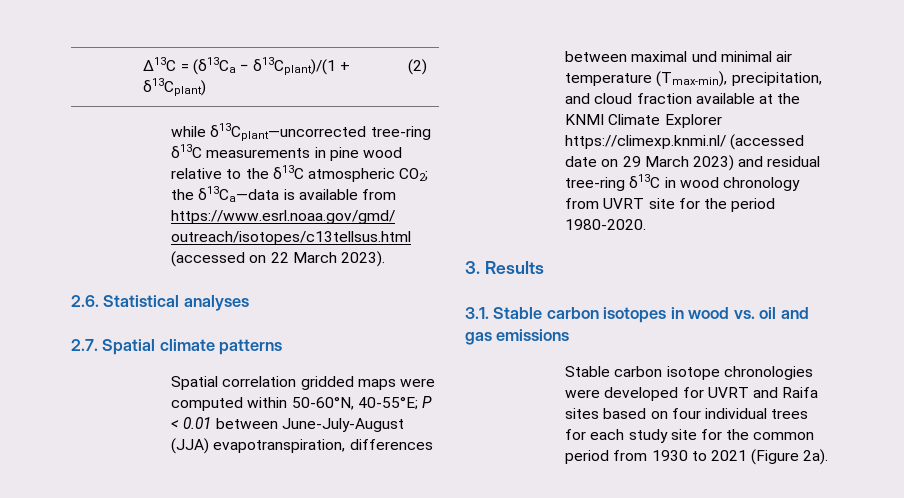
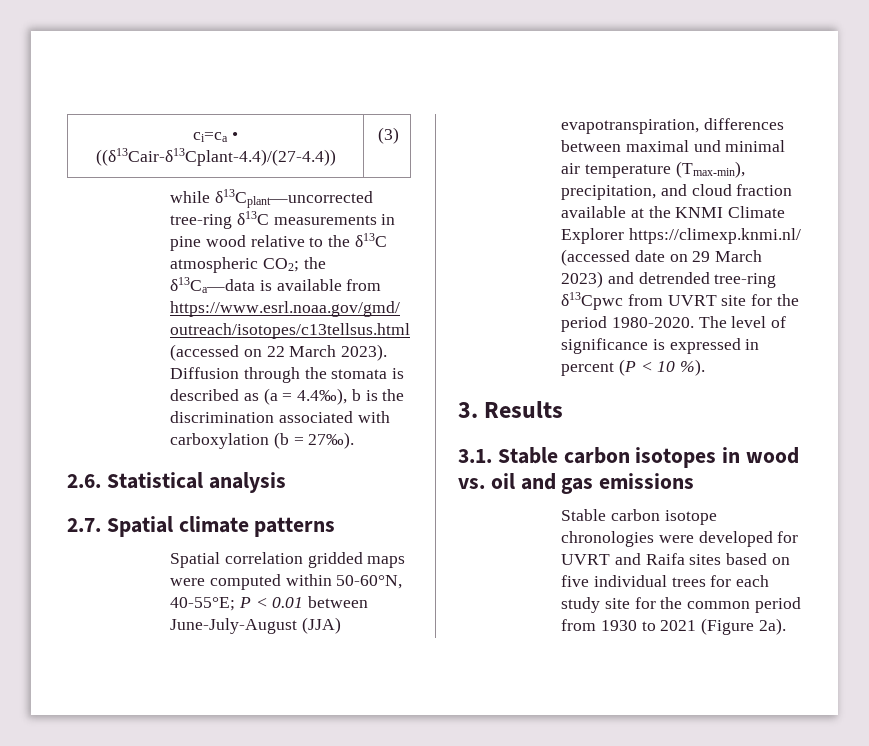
- ∆13C = (δ13Ca − δ13Cplant)/(1 + δ13Cplant) | (2)
+ ci=ca • ((δ13Cair-δ13Cplant-4.4)/(27-4.4)) | (3)
+ Diffusion through the stomata is described as (a = 4.4‰), b is the discrimination associated with carboxylation (b = 27‰).
- 2.6. Statistical analyses
+ 2.6. Statistical analysis
- Spatial correlation gridded maps were computed within 50-60°N, 40-55°E; P < 0.01 between June-July-August (JJA) evapotranspiration, differences between maximal und minimal air temperature (Tmax-min), precipitation, and cloud fraction available at the KNMI Climate Explorer https://climexp.knmi.nl/ (accessed date on 29 March 2023) and residual tree-ring δ13C in wood chronology from UVRT site for the period 1980-2020.
+ Spatial correlation gridded maps were computed within 50-60°N, 40-55°E; P < 0.01 between June-July-August (JJA) evapotranspiration, differences between maximal und minimal air temperature (Tmax-min), precipitation, and cloud fraction available at the KNMI Climate Explorer https://climexp.knmi.nl/ (accessed date on 29 March 2023) and detrended tree-ring δ13Cpwc from UVRT site for the period 1980-2020. The level of significance is expressed in percent (P < 10 %).
- Stable carbon isotope chronologies were developed for UVRT and Raifa sites based on four individual trees for each study site for the common period from 1930 to 2021 (Figure 2a).
+ Stable carbon isotope chronologies were developed for UVRT and Raifa sites based on five individual trees for each study site for the common period from 1930 to 2021 (Figure 2a).

